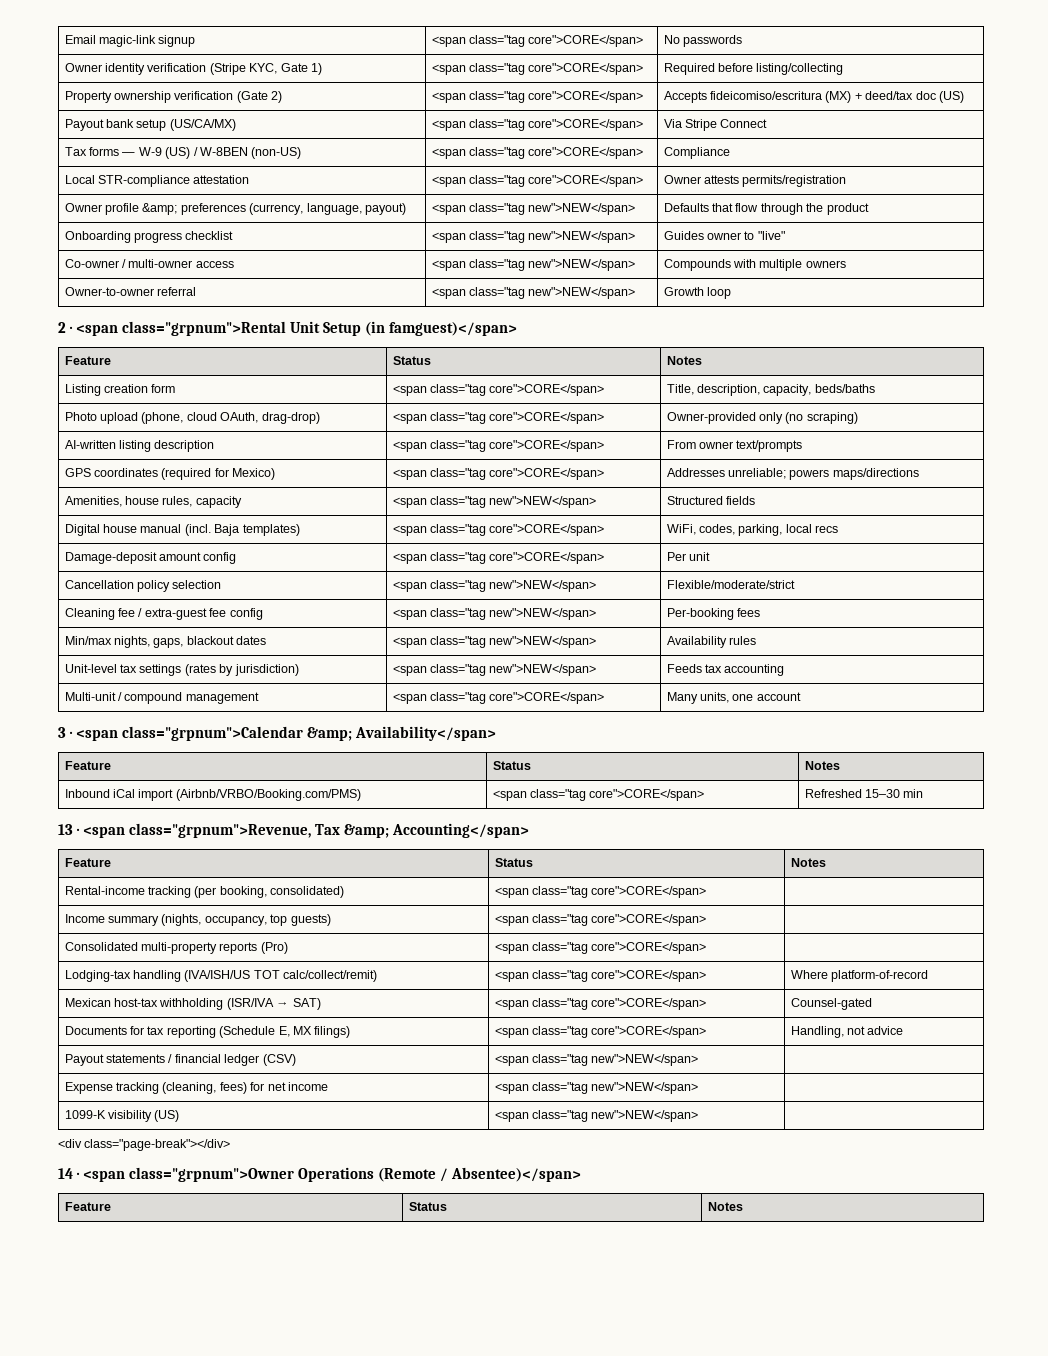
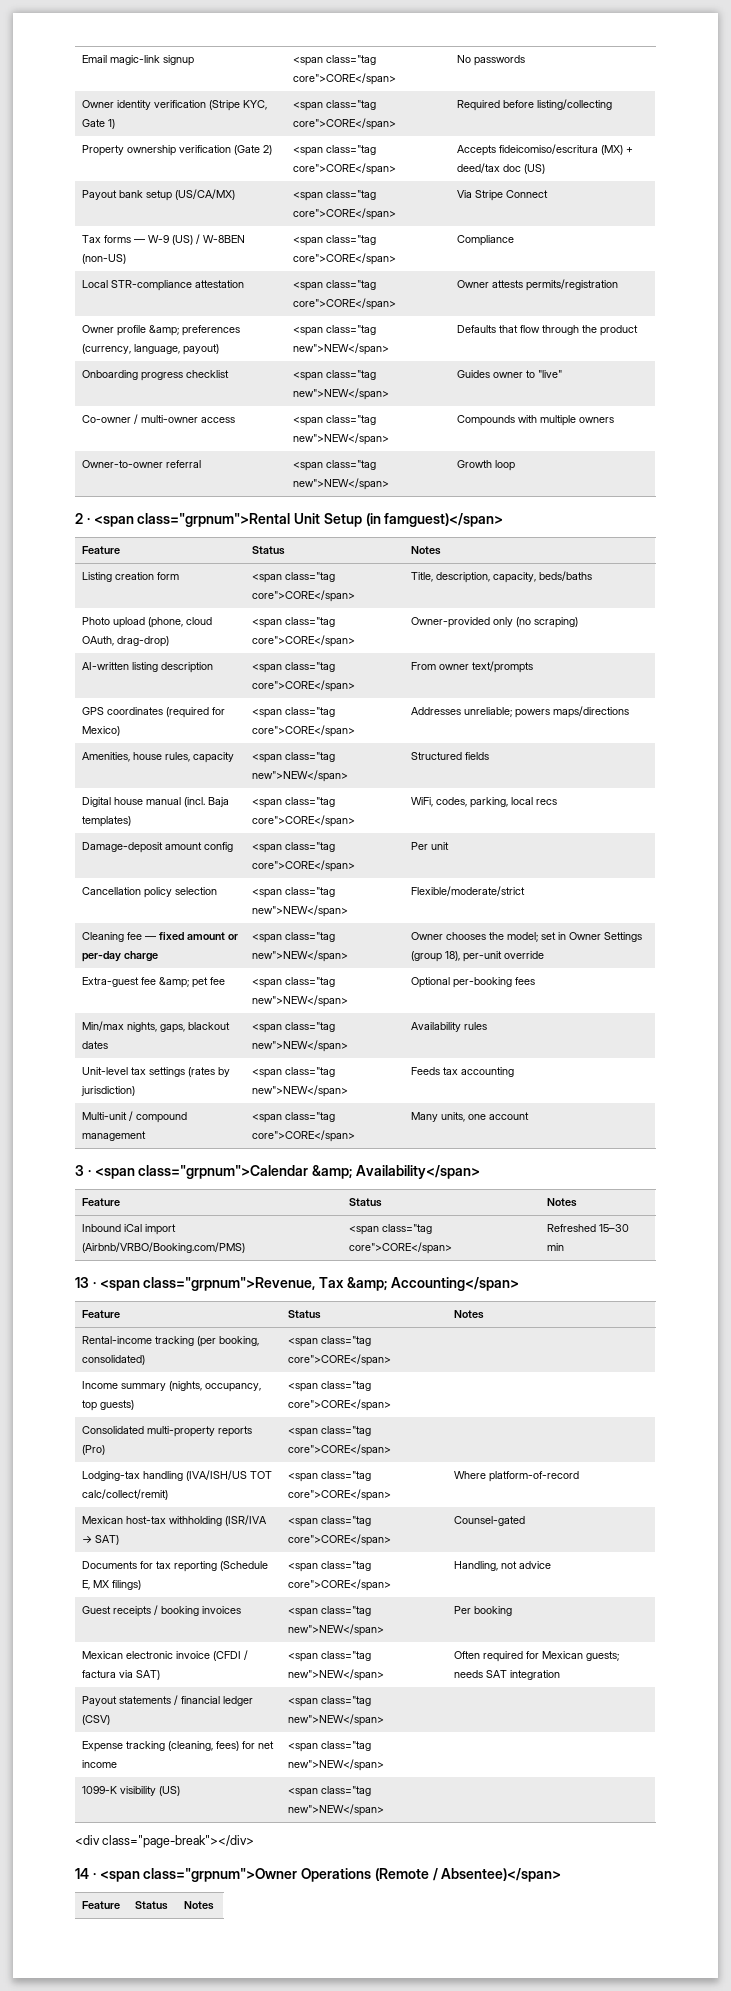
- Cleaning fee / extra-guest fee config | <span class="tag new">NEW</span> | Per-booking fees
+ Cleaning fee — fixed amount or per-day charge | <span class="tag new">NEW</span> | Owner chooses the model; set in Owner Settings (group 18), per-unit override
+ Extra-guest fee &amp; pet fee | <span class="tag new">NEW</span> | Optional per-booking fees
+ Guest receipts / booking invoices | <span class="tag new">NEW</span> | Per booking
+ Mexican electronic invoice (CFDI / factura via SAT) | <span class="tag new">NEW</span> | Often required for Mexican guests; needs SAT integration

